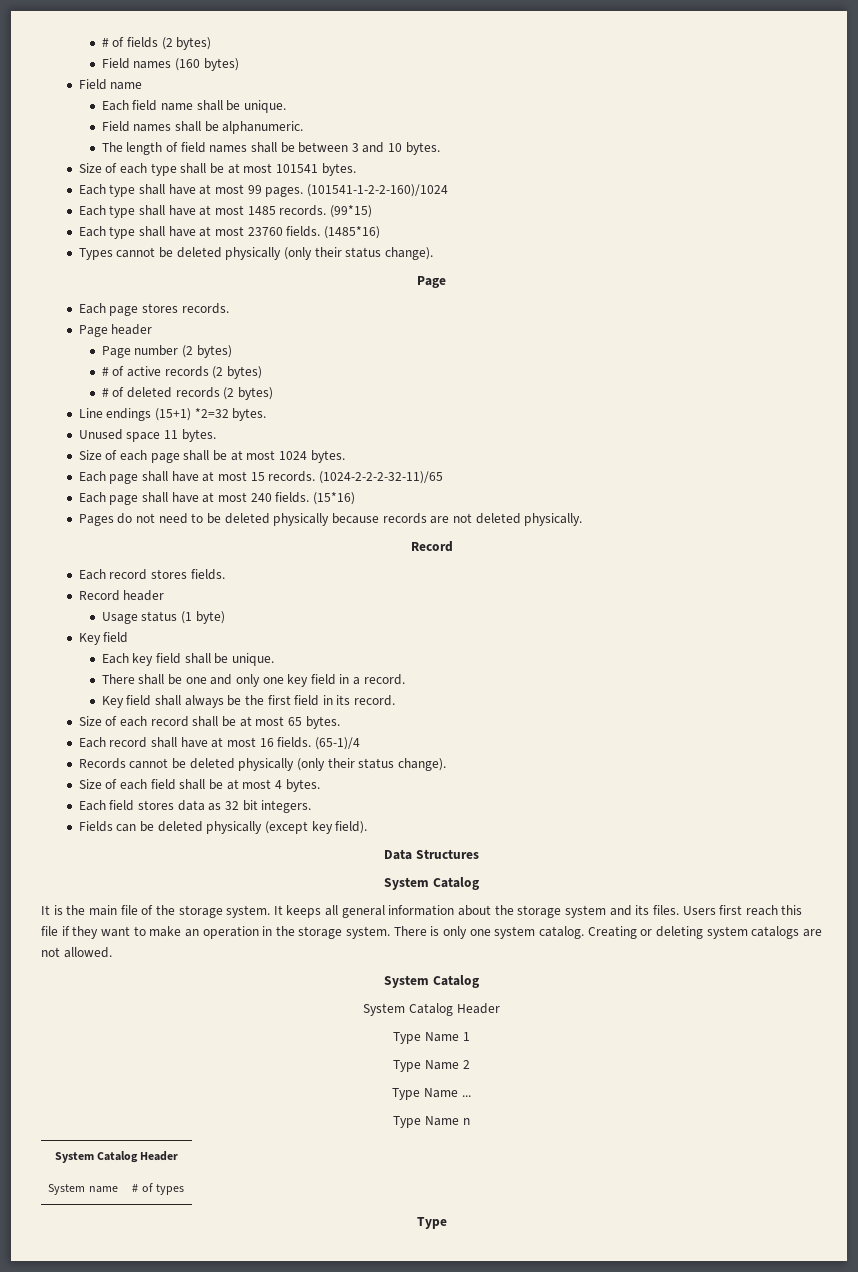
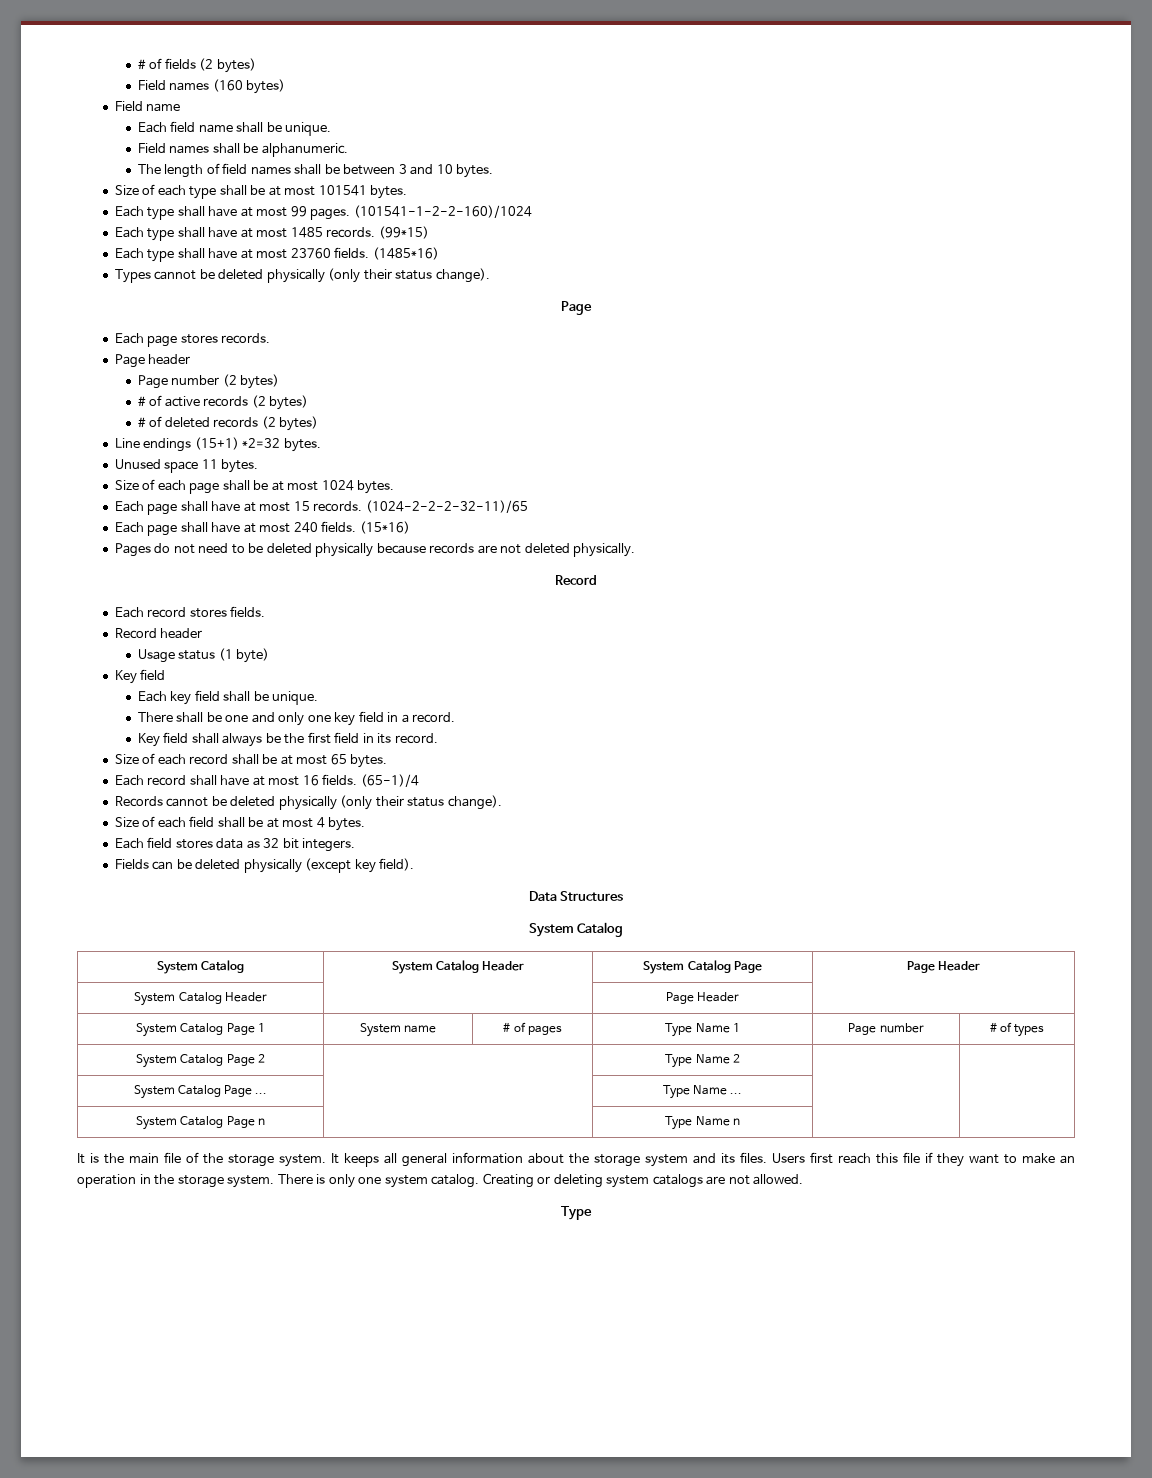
+ System Catalog | System Catalog Header | System Catalog Page | Page Header
+ System Catalog Header | | Page Header |
+ System Catalog Page 1 | System name | # of pages | Type Name 1 | Page number | # of types
+ System Catalog Page 2 | | Type Name 2 | |
+ System Catalog Page ... | | Type Name ... | |
+ System Catalog Page n | | Type Name n | |
  Creating or deleting system catalogs are not allowed.
- System Catalog
- System Catalog Header
- Type Name 1
- Type Name 2
- Type Name ...
- Type Name n
- System Catalog Header
- System name | # of types

